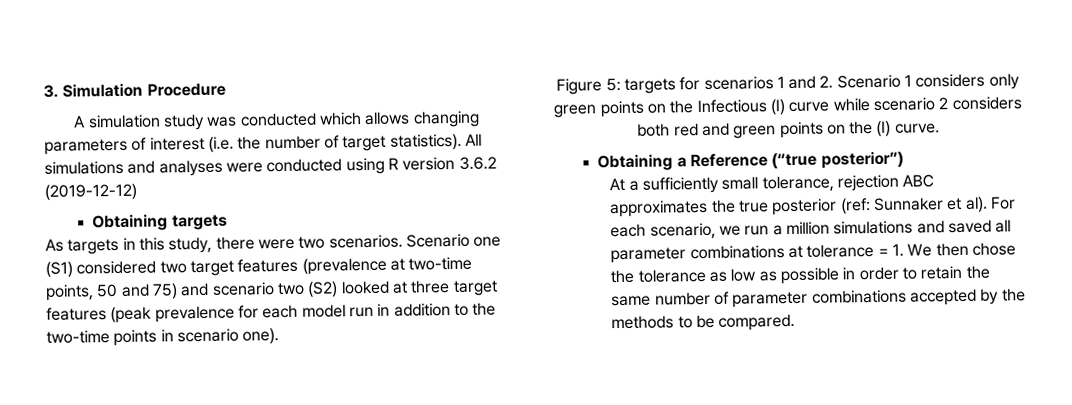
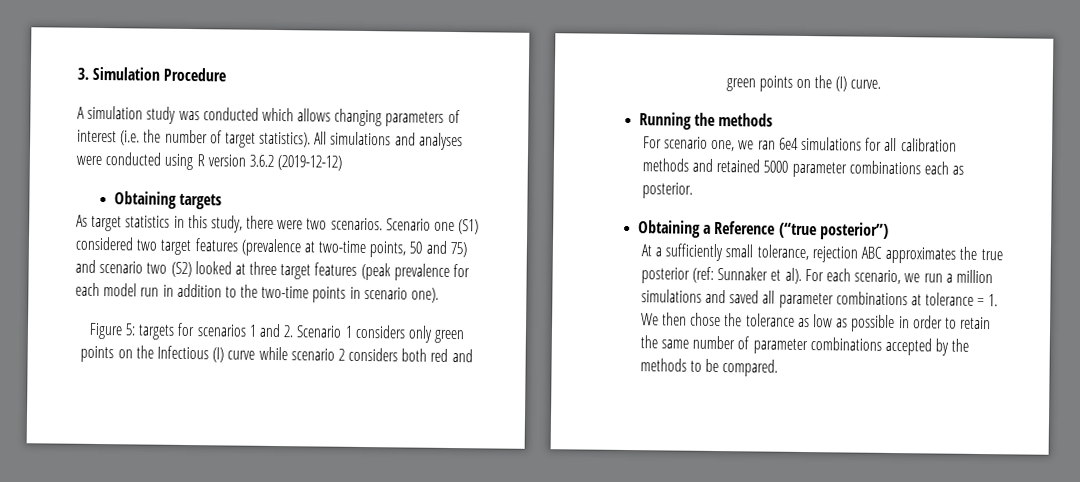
- As targets in this study, there were two scenarios.
+ As target statistics in this study, there were two scenarios.
+ Running the methods
+ For scenario one, we ran 6e4 simulations for all calibration methods and retained 5000 parameter combinations each as posterior.

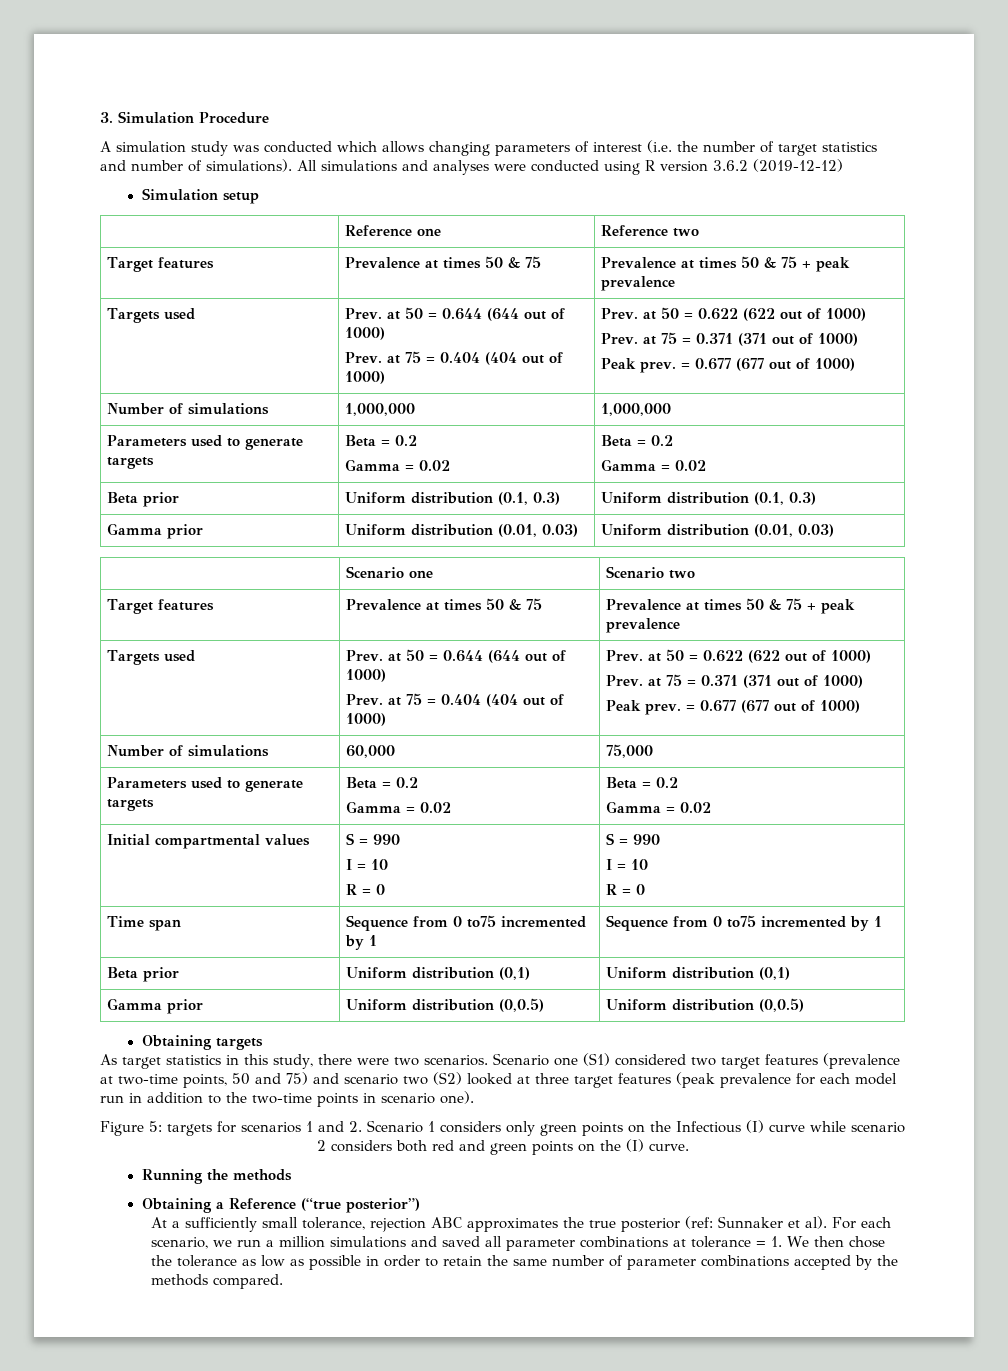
- A simulation study was conducted which allows changing parameters of interest (i.e. the number of target statistics).
+ A simulation study was conducted which allows changing parameters of interest (i.e. the number of target statistics and number of simulations).
+ Simulation setup
+ | Reference one | Reference two
+ Target features | Prevalence at times 50 & 75 | Prevalence at times 50 & 75 + peak prevalence
+ Targets used | Prev. at 50 = 0.644 (644 out of 1000)
+ Prev. at 75 = 0.404 (404 out of 1000) | Prev. at 50 = 0.622 (622 out of 1000)
+ Prev. at 75 = 0.371 (371 out of 1000)
+ Peak prev. = 0.677 (677 out of 1000)
+ Number of simulations | 1,000,000 | 1,000,000
+ Parameters used to generate targets | Beta = 0.2
+ Gamma = 0.02 | Beta = 0.2
+ Gamma = 0.02
+ Beta prior | Uniform distribution (0.1, 0.3) | Uniform distribution (0.1, 0.3)
+ Gamma prior | Uniform distribution (0.01, 0.03) | Uniform distribution (0.01, 0.03)
+ | Scenario one | Scenario two
+ Target features | Prevalence at times 50 & 75 | Prevalence at times 50 & 75 + peak prevalence
+ Targets used | Prev. at 50 = 0.644 (644 out of 1000)
+ Prev. at 75 = 0.404 (404 out of 1000) | Prev. at 50 = 0.622 (622 out of 1000)
+ Prev. at 75 = 0.371 (371 out of 1000)
+ Peak prev. = 0.677 (677 out of 1000)
+ Number of simulations | 60,000 | 75,000
+ Parameters used to generate targets | Beta = 0.2
+ Gamma = 0.02 | Beta = 0.2
+ Gamma = 0.02
+ Initial compartmental values | S = 990
+ I = 10
+ R = 0 | S = 990
+ I = 10
+ R = 0
+ Time span | Sequence from 0 to75 incremented by 1 | Sequence from 0 to75 incremented by 1
+ Beta prior | Uniform distribution (0,1) | Uniform distribution (0,1)
+ Gamma prior | Uniform distribution (0,0.5) | Uniform distribution (0,0.5)
- For scenario one, we ran 6e4 simulations for all calibration methods and retained 5000 parameter combinations each as posterior.
- For each scenario, we run a million simulations and saved all parameter combinations at tolerance = 1. We then chose the tolerance as low as possible in order to retain the same number of parameter combinations accepted by the methods to be compared.
+ For each scenario, we run a million simulations and saved all parameter combinations at tolerance = 1. We then chose the tolerance as low as possible in order to retain the same number of parameter combinations accepted by the methods compared.

